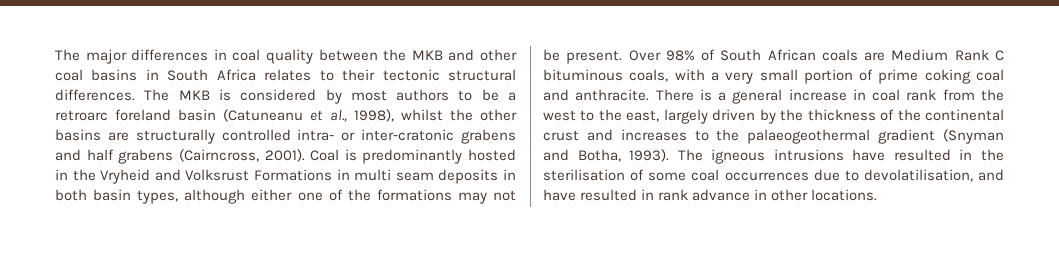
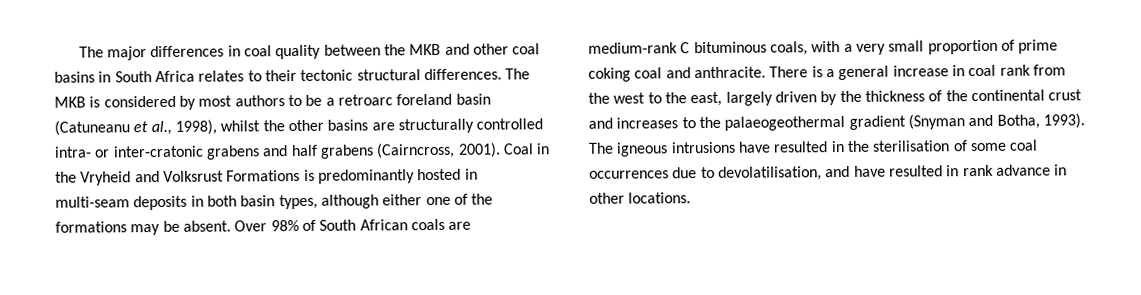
- Coal is predominantly hosted in the Vryheid and Volksrust Formations in multi seam deposits in both basin types, although either one of the formations may not be present.
+ Coal in the Vryheid and Volksrust Formations is predominantly hosted in multi-seam deposits in both basin types, although either one of the formations may be absent.
- Over 98% of South African coals are Medium Rank C bituminous coals, with a very small portion of prime coking coal and anthracite.
+ Over 98% of South African coals are medium-rank C bituminous coals, with a very small proportion of prime coking coal and anthracite.

